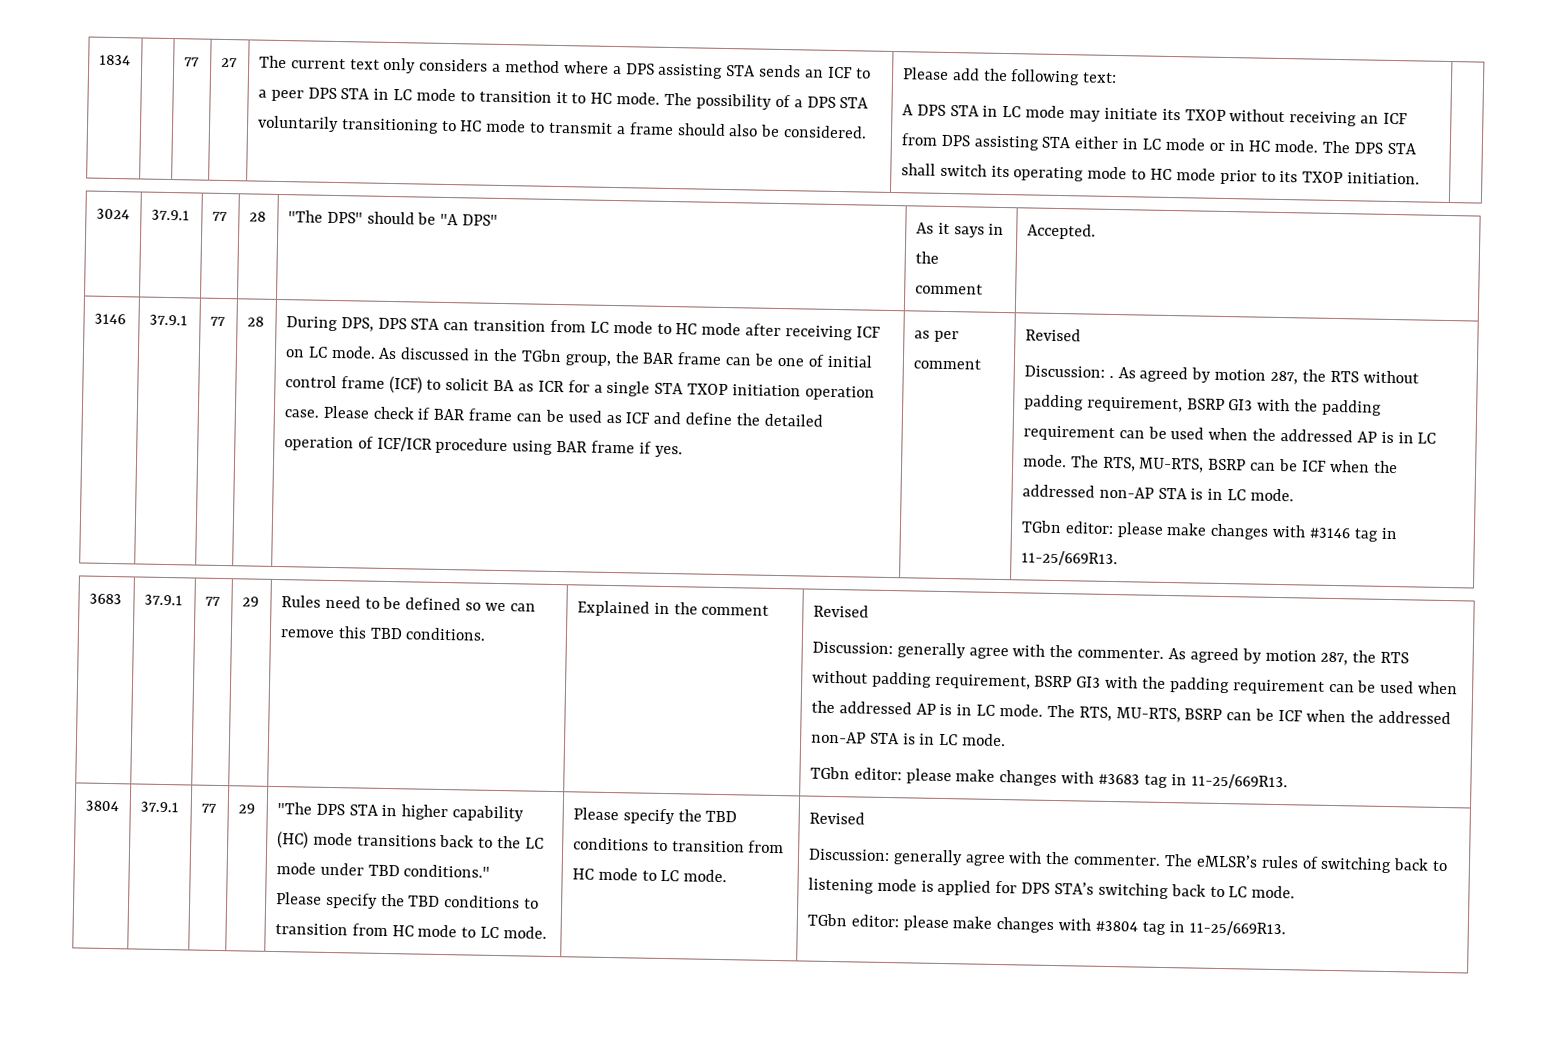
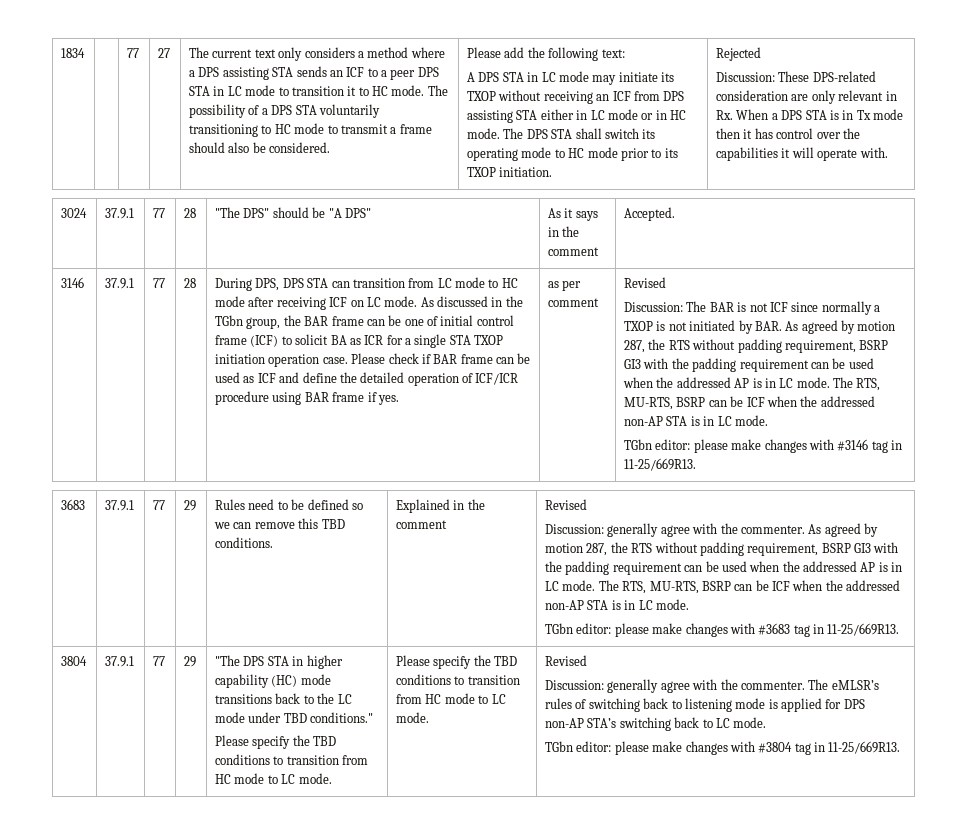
+ Rejected
+ Discussion: These DPS-related consideration are only relevant in Rx. When a DPS STA is in Tx mode then it has control over the capabilities it will operate with.
- Discussion: . As agreed by motion 287, the RTS without padding requirement, BSRP GI3 with the padding requirement can be used when the addressed AP is in LC mode.
+ Discussion: The BAR is not ICF since normally a TXOP is not initiated by BAR. As agreed by motion 287, the RTS without padding requirement, BSRP GI3 with the padding requirement can be used when the addressed AP is in LC mode.
- The eMLSR’s rules of switching back to listening mode is applied for DPS STA’s switching back to LC mode.
+ The eMLSR’s rules of switching back to listening mode is applied for DPS non-AP STA’s switching back to LC mode.

